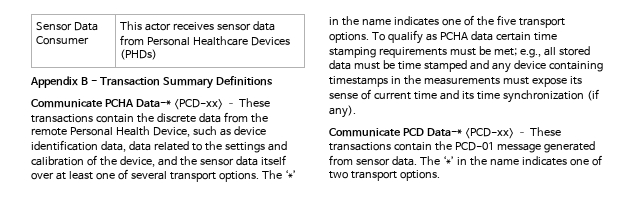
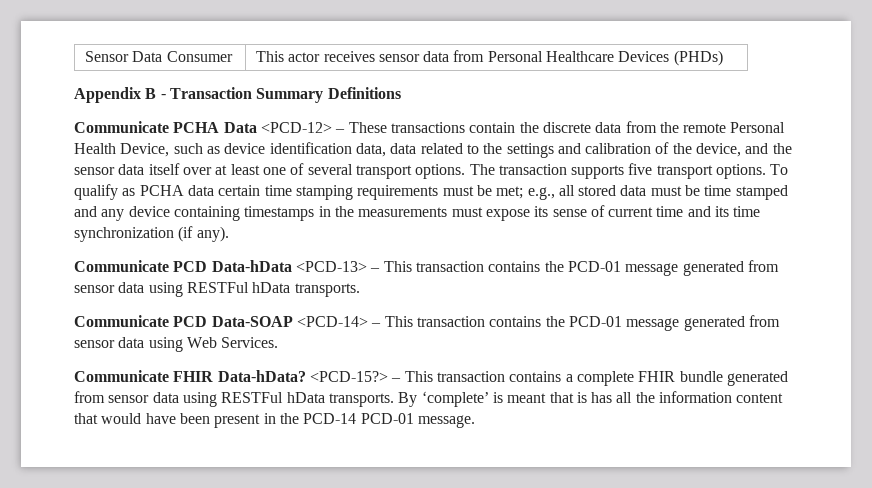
- Communicate PCHA Data-* <PCD-xx> – These transactions contain the discrete data from the remote Personal Health Device, such as device identification data, data related to the settings and calibration of the device, and the sensor data itself over at least one of several transport options.
+ Communicate PCHA Data <PCD-12> – These transactions contain the discrete data from the remote Personal Health Device, such as device identification data, data related to the settings and calibration of the device, and the sensor data itself over at least one of several transport options.
- The ‘*’ in the name indicates one of the five transport options.
+ The transaction supports five transport options.
- Communicate PCD Data-* <PCD-xx> – These transactions contain the PCD-01 message generated from sensor data. The ‘*’ in the name indicates one of two transport options.
+ Communicate PCD Data-hData <PCD-13> – This transaction contains the PCD-01 message generated from sensor data using RESTFul hData transports.
+ Communicate PCD Data-SOAP <PCD-14> – This transaction contains the PCD-01 message generated from sensor data using Web Services.
+ Communicate FHIR Data-hData? <PCD-15?> – This transaction contains a complete FHIR bundle generated from sensor data using RESTFul hData transports. By ‘complete’ is meant that is has all the information content that would have been present in the PCD-14 PCD-01 message.

